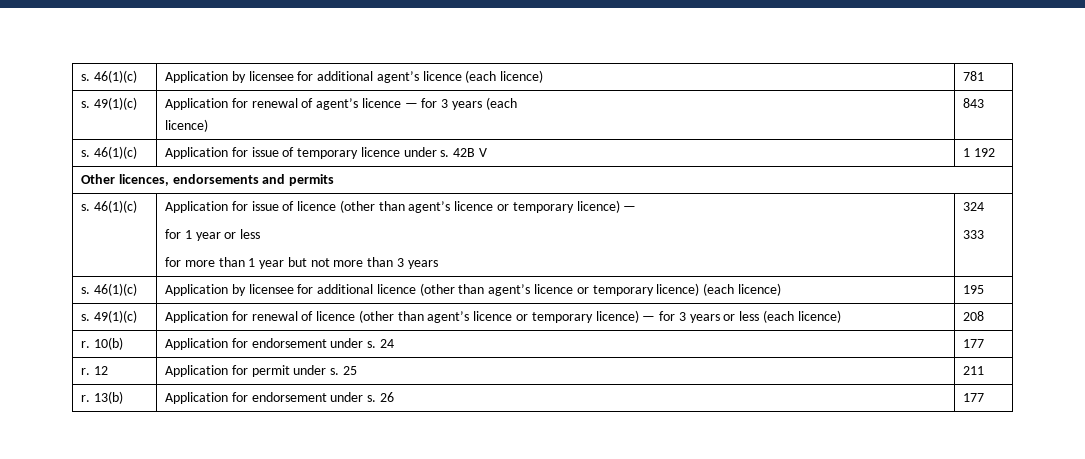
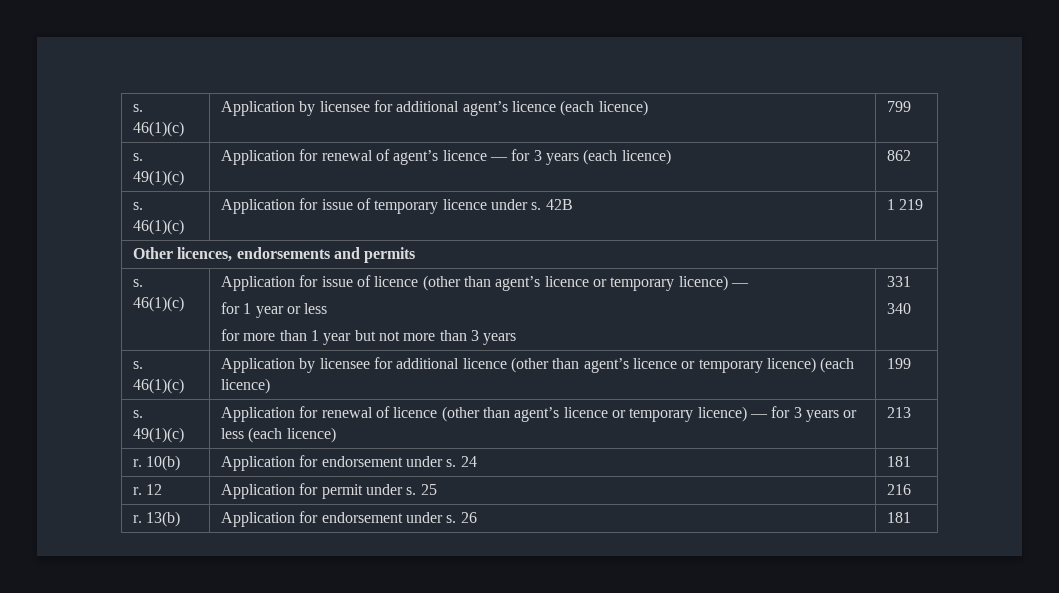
- s. 46(1)(c) | Application by licensee for additional agent’s licence (each licence) | 781
+ s. 46(1)(c) | Application by licensee for additional agent’s licence (each licence) | 799
- s. 49(1)(c) | Application for renewal of agent’s licence — for 3 years (each
- licence) | 843
+ s. 49(1)(c) | Application for renewal of agent’s licence — for 3 years (each licence) | 862
- s. 46(1)(c) | Application for issue of temporary licence under s. 42B V | 1 192
+ s. 46(1)(c) | Application for issue of temporary licence under s. 42B | 1 219
  s. 46(1)(c) | Application for issue of licence (other than agent’s licence or temporary licence) —
  for 1 year or less
- for more than 1 year but not more than 3 years | 324
- 333
+ for more than 1 year but not more than 3 years | 331
+ 340
- s. 46(1)(c) | Application by licensee for additional licence (other than agent’s licence or temporary licence) (each licence) | 195
+ s. 46(1)(c) | Application by licensee for additional licence (other than agent’s licence or temporary licence) (each licence) | 199
- s. 49(1)(c) | Application for renewal of licence (other than agent’s licence or temporary licence) — for 3 years or less (each licence) | 208
+ s. 49(1)(c) | Application for renewal of licence (other than agent’s licence or temporary licence) — for 3 years or less (each licence) | 213
- r. 10(b) | Application for endorsement under s. 24 | 177
+ r. 10(b) | Application for endorsement under s. 24 | 181
- r. 12 | Application for permit under s. 25 | 211
+ r. 12 | Application for permit under s. 25 | 216
- r. 13(b) | Application for endorsement under s. 26 | 177
+ r. 13(b) | Application for endorsement under s. 26 | 181

